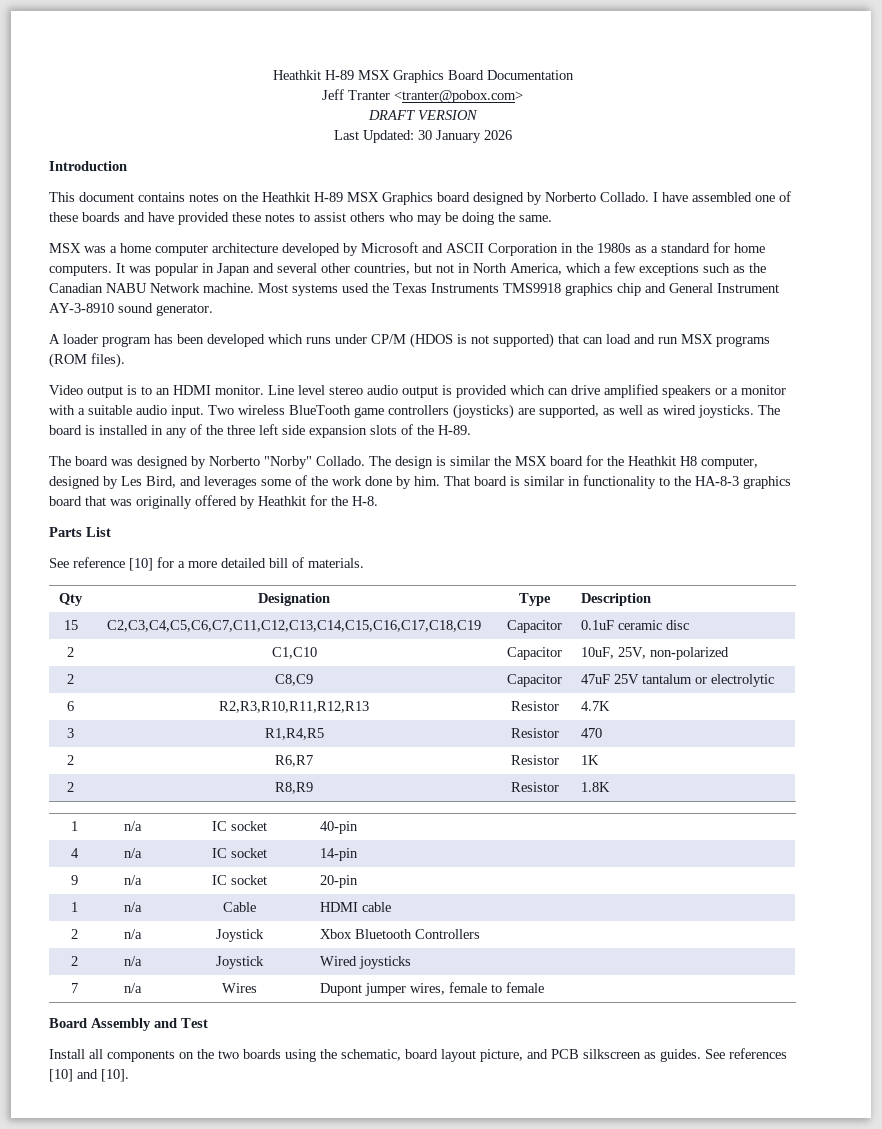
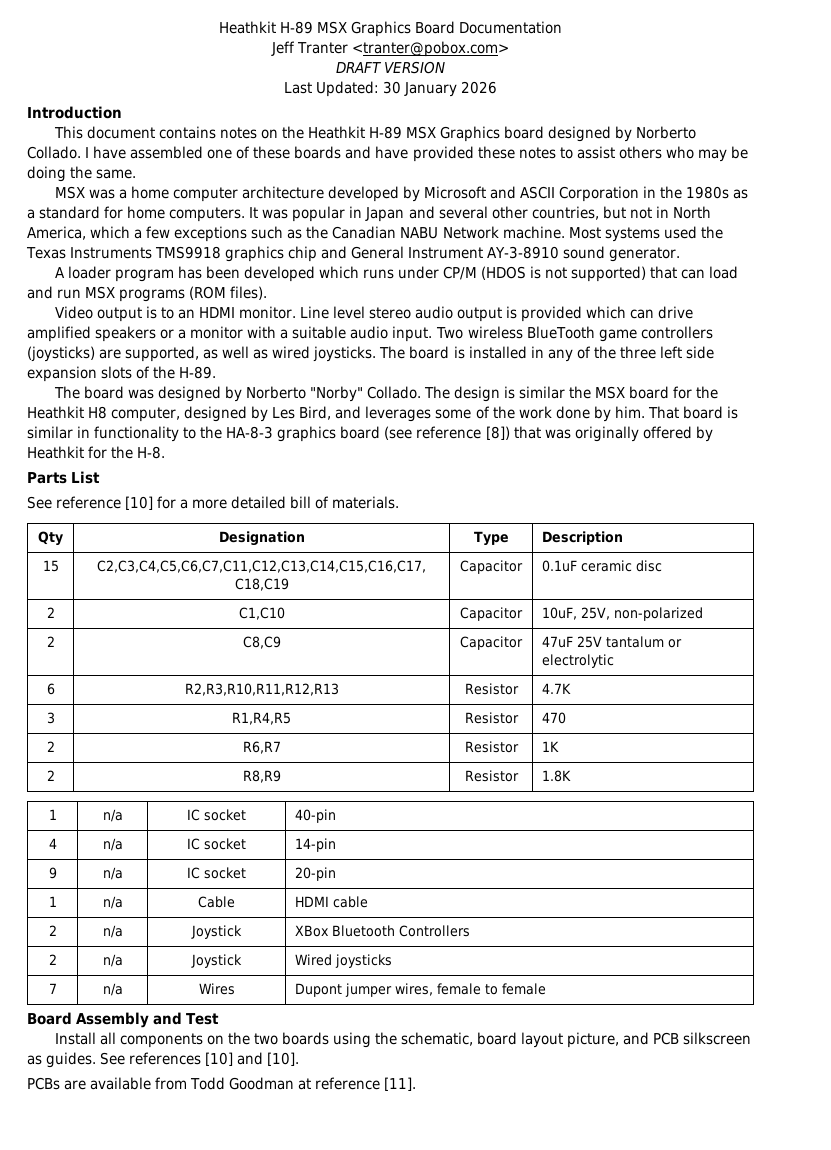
- That board is similar in functionality to the HA-8-3 graphics board that was originally offered by Heathkit for the H-8.
+ That board is similar in functionality to the HA-8-3 graphics board (see reference [8]) that was originally offered by Heathkit for the H-8.
- 2 | n/a | Joystick | Xbox Bluetooth Controllers
+ 2 | n/a | Joystick | XBox Bluetooth Controllers
+ PCBs are available from Todd Goodman at reference [11].

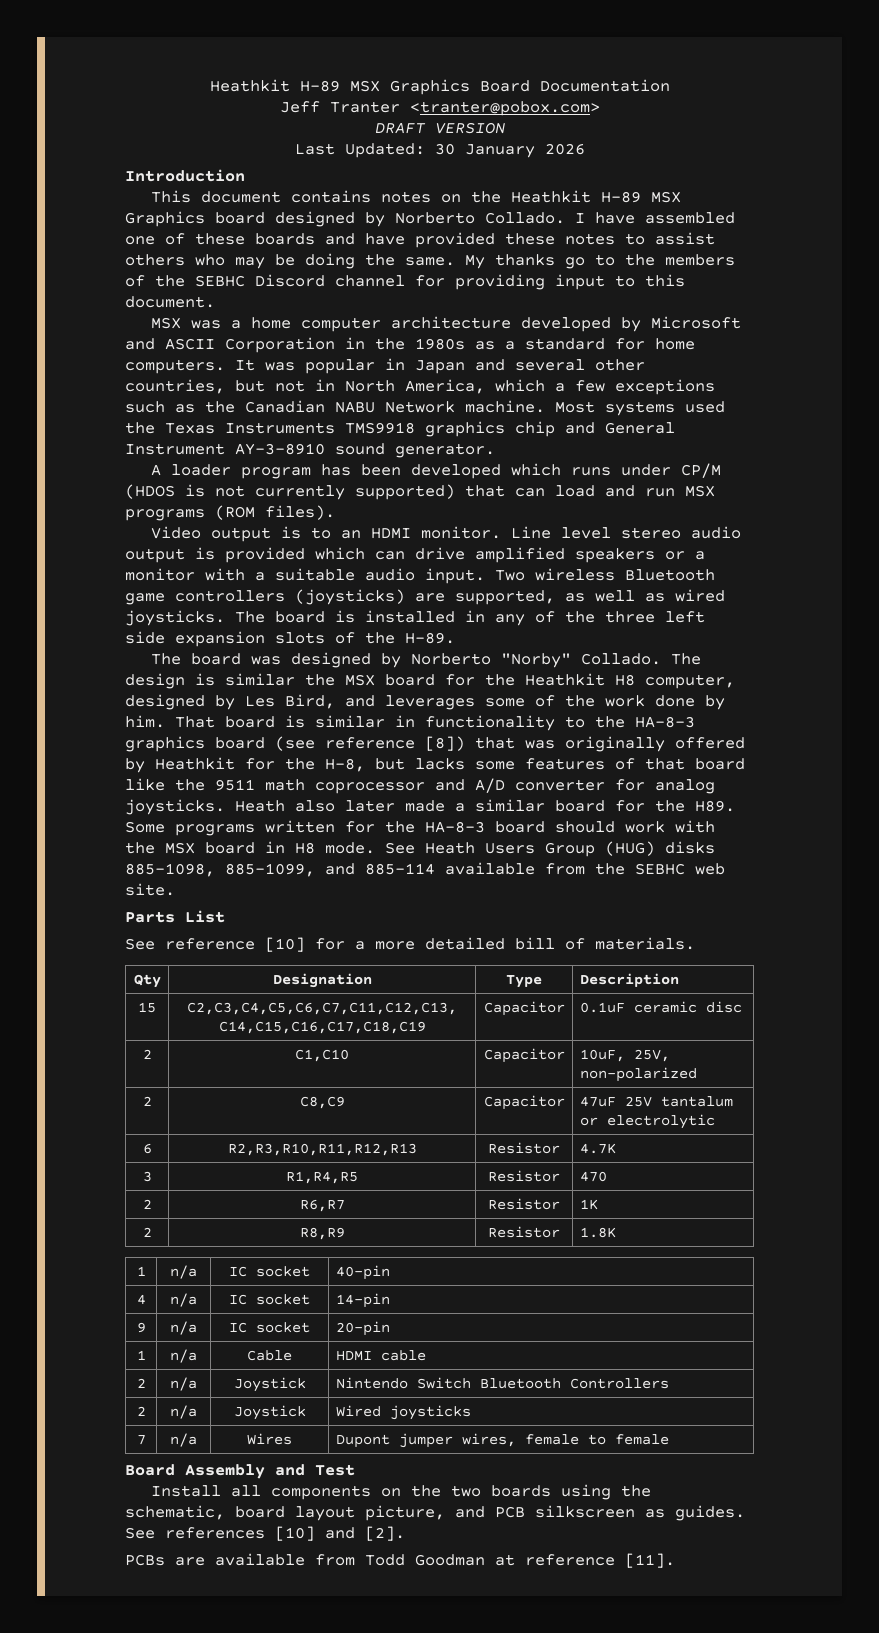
+ My thanks go to the members of the SEBHC Discord channel for providing input to this document.
- A loader program has been developed which runs under CP/M (HDOS is not supported) that can load and run MSX programs (ROM files).
+ A loader program has been developed which runs under CP/M (HDOS is not currently supported) that can load and run MSX programs (ROM files).
- Two wireless BlueTooth game controllers (joysticks) are supported, as well as wired joysticks.
+ Two wireless Bluetooth game controllers (joysticks) are supported, as well as wired joysticks.
- That board is similar in functionality to the HA-8-3 graphics board (see reference [8]) that was originally offered by Heathkit for the H-8.
+ That board is similar in functionality to the HA-8-3 graphics board (see reference [8]) that was originally offered by Heathkit for the H-8, but lacks some features of that board like the 9511 math coprocessor and A/D converter for analog joysticks. Heath also later made a similar board for the H89. Some programs written for the HA-8-3 board should work with the MSX board in H8 mode. See Heath Users Group (HUG) disks 885-1098, 885-1099, and 885-114 available from the SEBHC web site.
- 2 | n/a | Joystick | XBox Bluetooth Controllers
+ 2 | n/a | Joystick | Nintendo Switch Bluetooth Controllers
- See references [10] and [10].
+ See references [10] and [2].

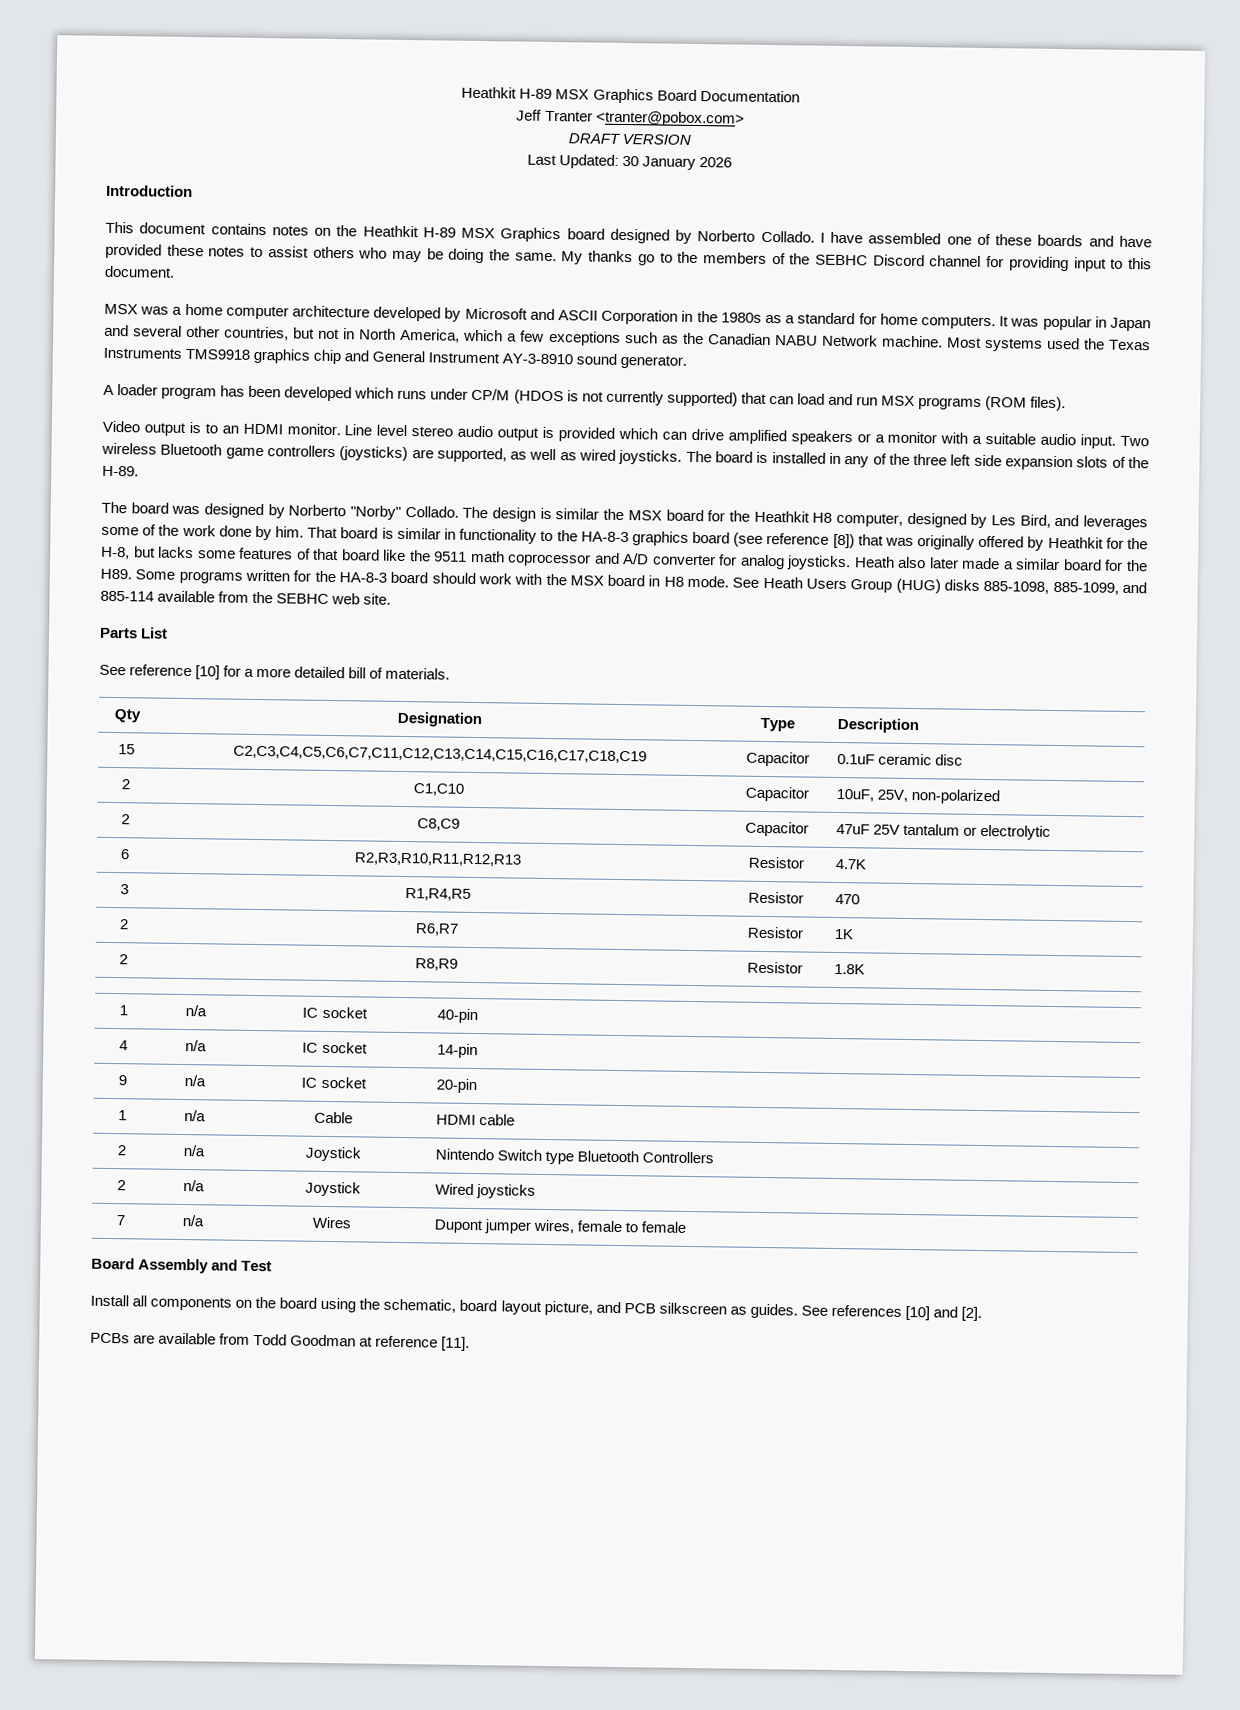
- 2 | n/a | Joystick | Nintendo Switch Bluetooth Controllers
+ 2 | n/a | Joystick | Nintendo Switch type Bluetooth Controllers
- Install all components on the two boards using the schematic, board layout picture, and PCB silkscreen as guides.
+ Install all components on the board using the schematic, board layout picture, and PCB silkscreen as guides.

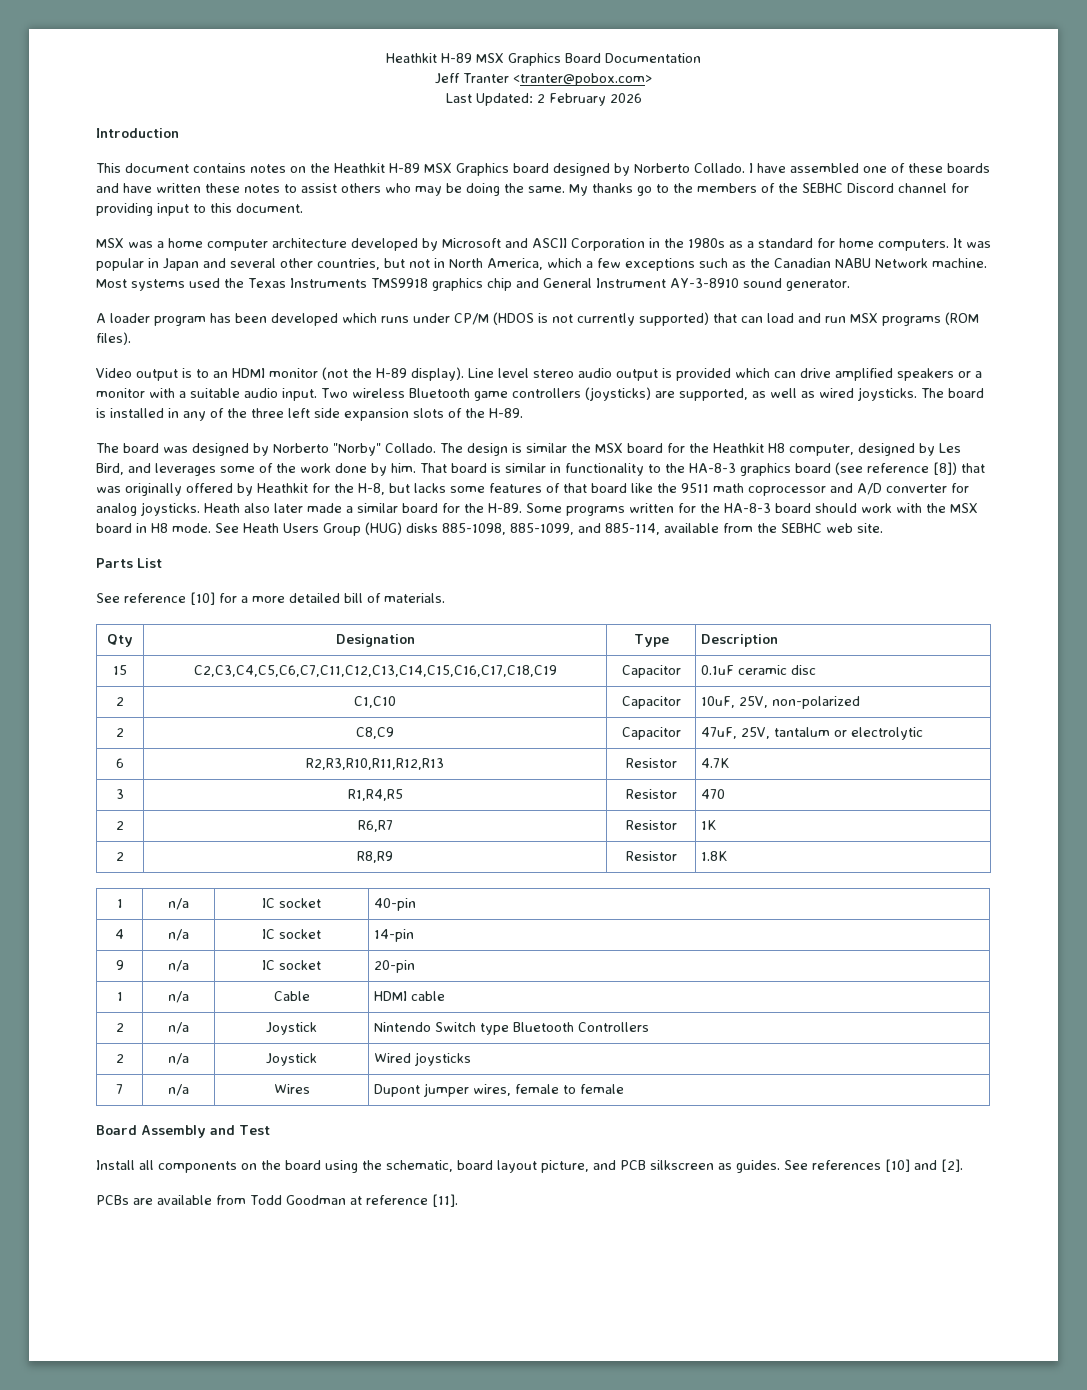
- DRAFT VERSION
- Last Updated: 30 January 2026
+ Last Updated: 2 February 2026
- I have assembled one of these boards and have provided these notes to assist others who may be doing the same.
+ I have assembled one of these boards and have written these notes to assist others who may be doing the same.
- Video output is to an HDMI monitor.
+ Video output is to an HDMI monitor (not the H-89 display).
- Heath also later made a similar board for the H89. Some programs written for the HA-8-3 board should work with the MSX board in H8 mode.
+ Heath also later made a similar board for the H-89. Some programs written for the HA-8-3 board should work with the MSX board in H8 mode.
- See Heath Users Group (HUG) disks 885-1098, 885-1099, and 885-114 available from the SEBHC web site.
+ See Heath Users Group (HUG) disks 885-1098, 885-1099, and 885-114, available from the SEBHC web site.
- 2 | C8,C9 | Capacitor | 47uF 25V tantalum or electrolytic
+ 2 | C8,C9 | Capacitor | 47uF, 25V, tantalum or electrolytic

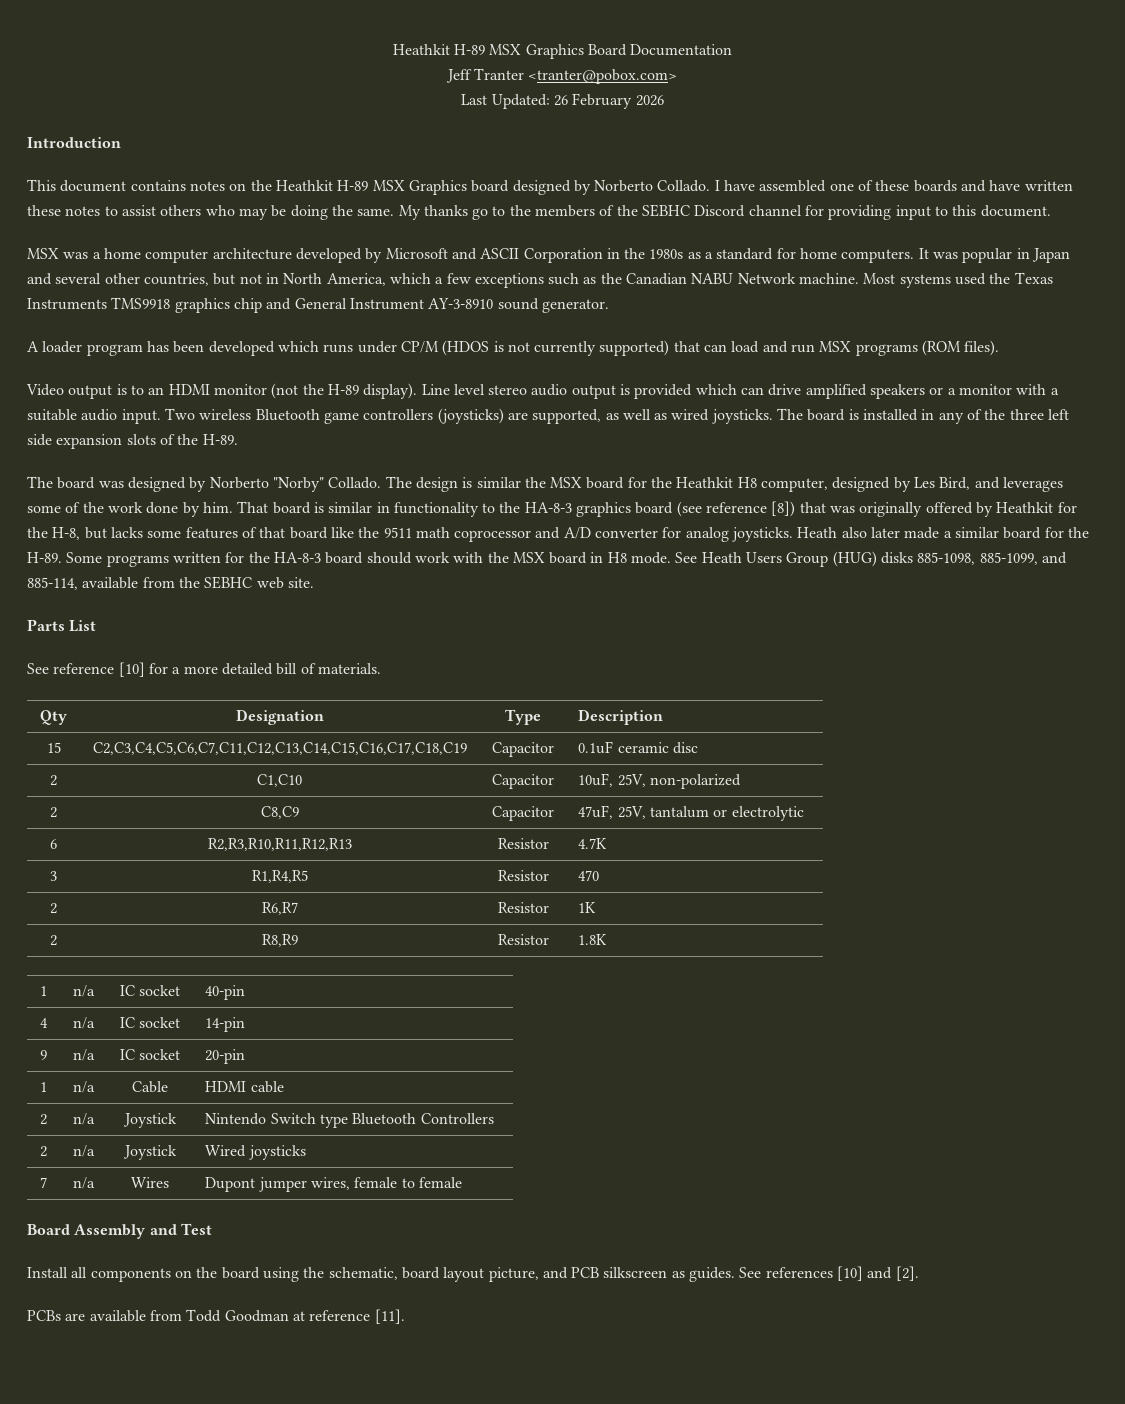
- Last Updated: 2 February 2026
+ Last Updated: 26 February 2026

